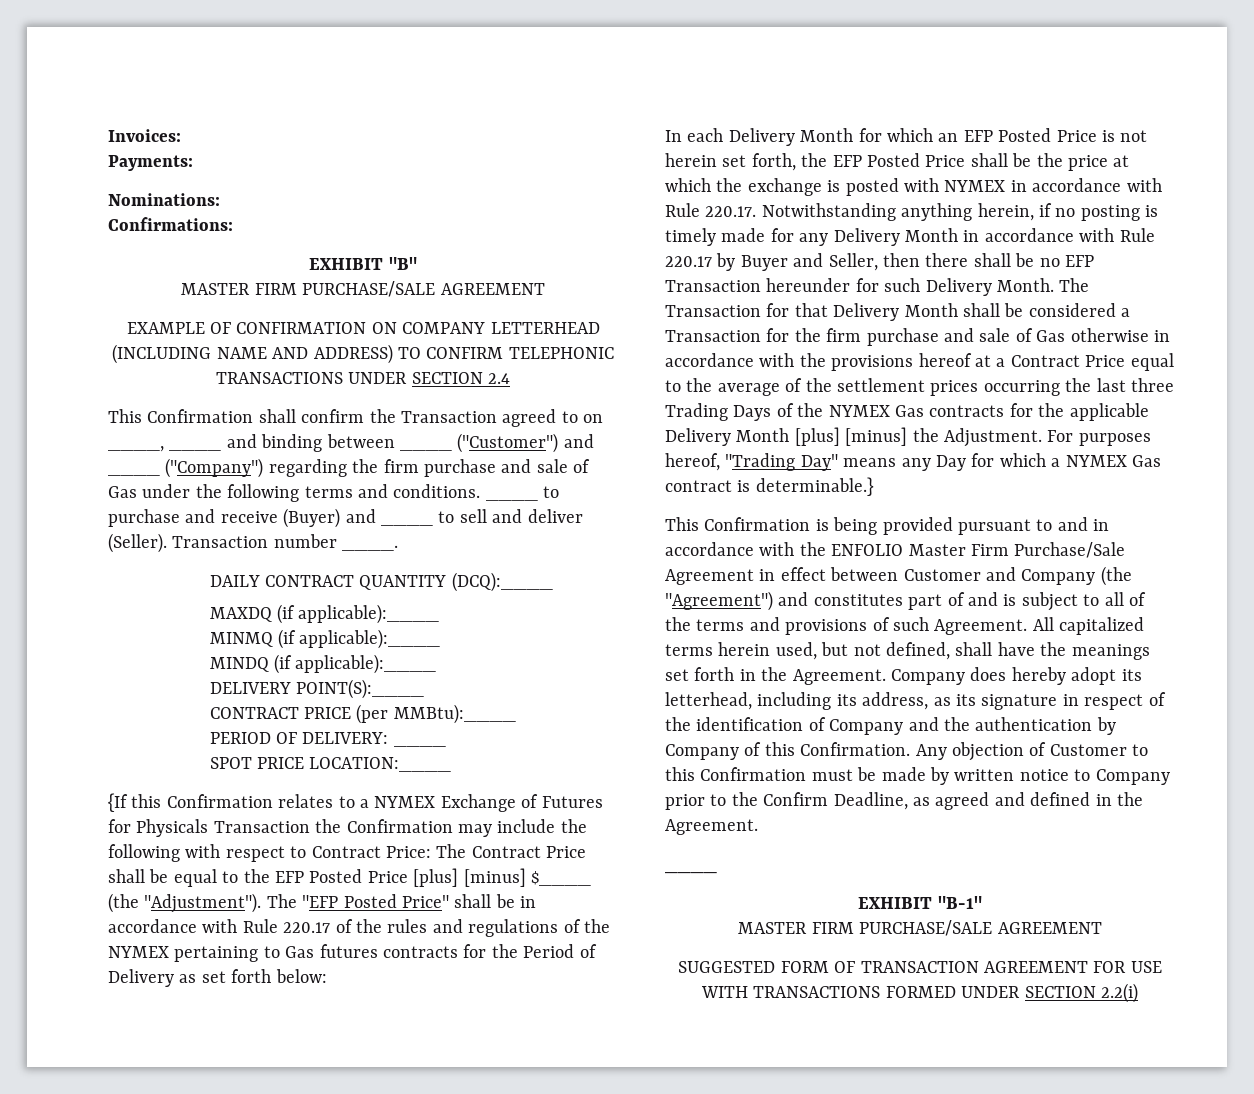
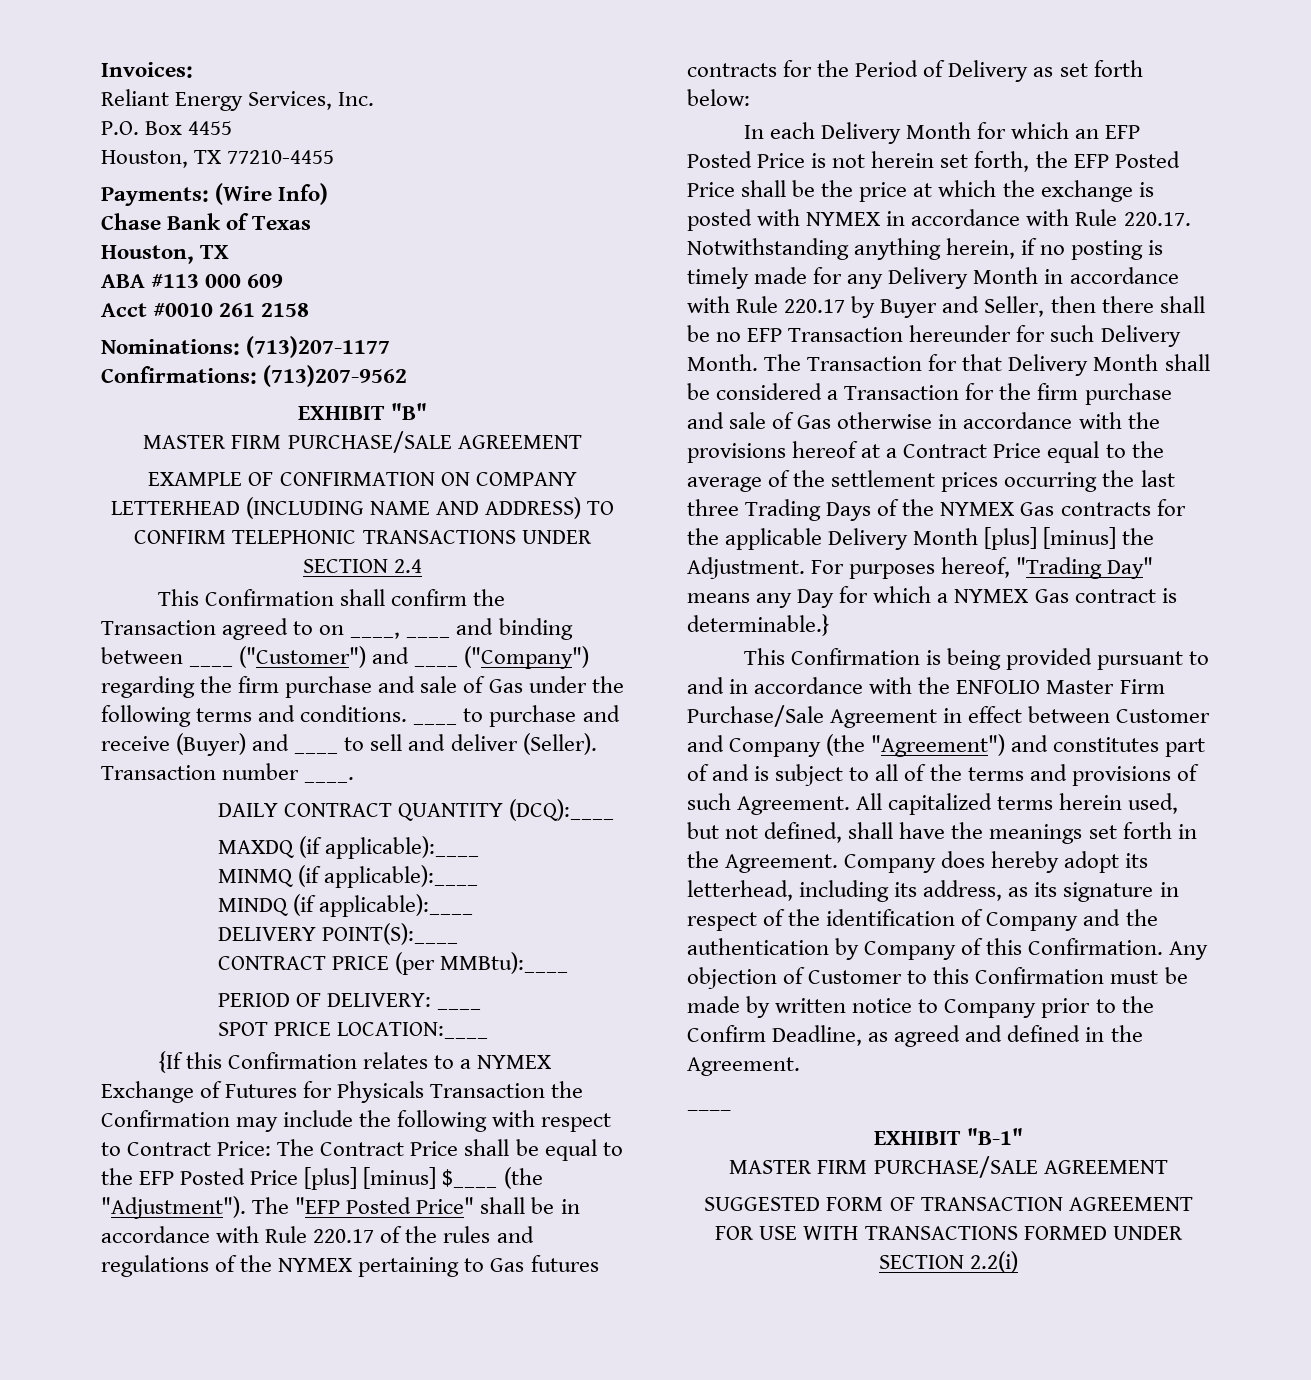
- Payments:
+ Reliant Energy Services, Inc.
+ P.O. Box 4455
+ Houston, TX 77210-4455
+ Payments: (Wire Info)
+ Chase Bank of Texas
+ Houston, TX
+ ABA #113 000 609
+ Acct #0010 261 2158
- Nominations:
+ Nominations: (713)207-1177
- Confirmations:
+ Confirmations: (713)207-9562

